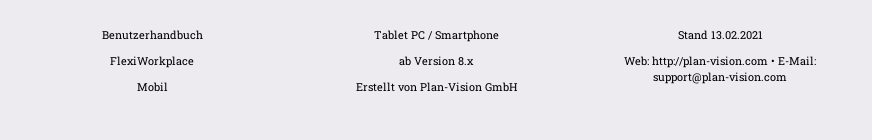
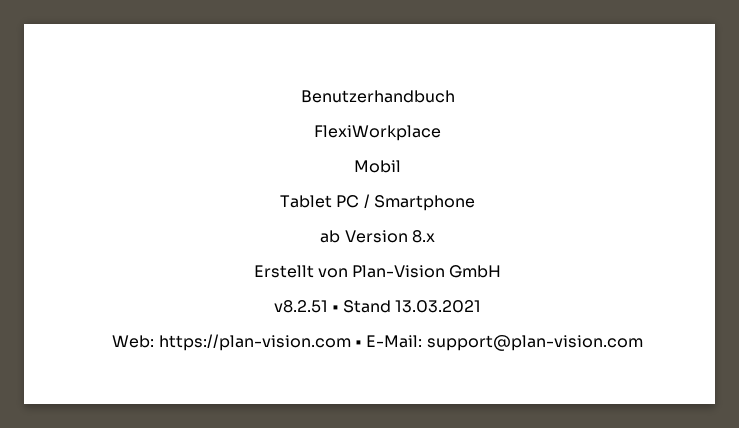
- Stand 13.02.2021
+ v8.2.51 • Stand 13.03.2021
- Web: http://plan-vision.com • E-Mail: support@plan-vision.com
+ Web: https://plan-vision.com • E-Mail: support@plan-vision.com

